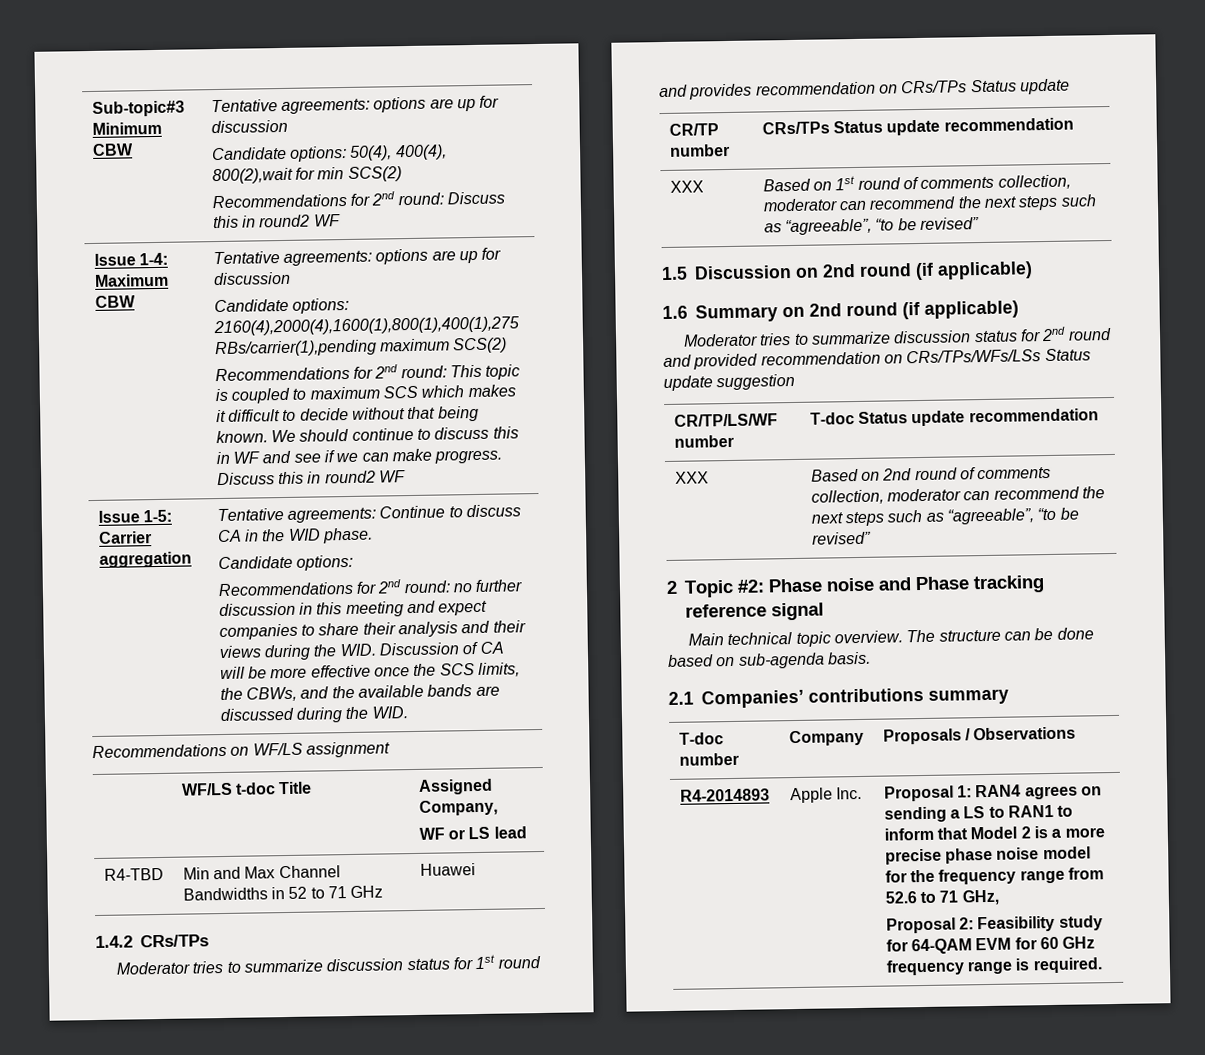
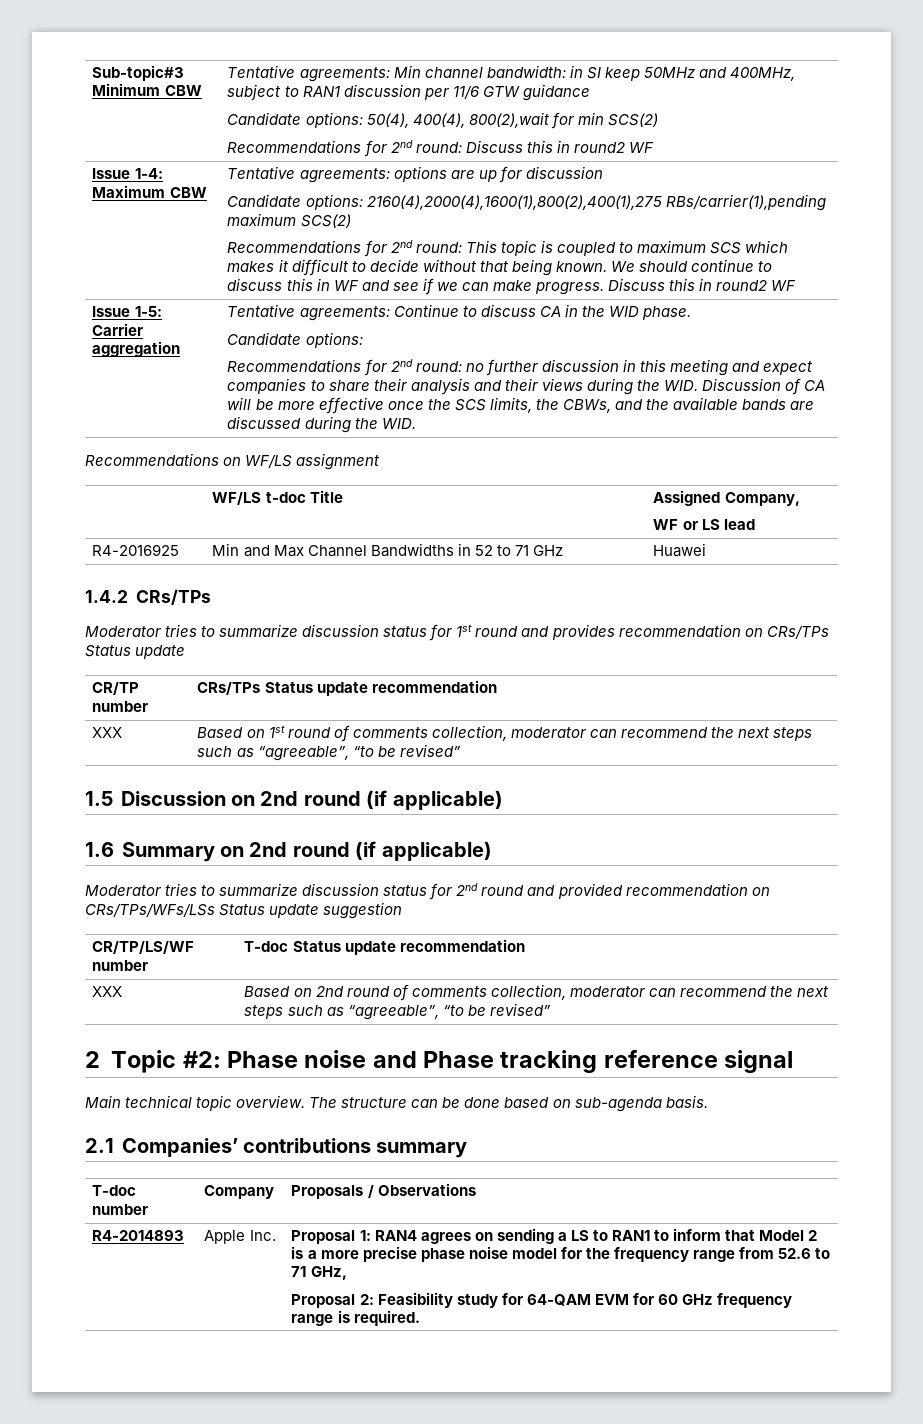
- Sub-topic#3 Minimum CBW | Tentative agreements: options are up for discussion
+ Sub-topic#3 Minimum CBW | Tentative agreements: Min channel bandwidth: in SI keep 50MHz and 400MHz, subject to RAN1 discussion per 11/6 GTW guidance
- Candidate options: 2160(4),2000(4),1600(1),800(1),400(1),275 RBs/carrier(1),pending maximum SCS(2)
+ Candidate options: 2160(4),2000(4),1600(1),800(2),400(1),275 RBs/carrier(1),pending maximum SCS(2)
- R4-TBD | Min and Max Channel Bandwidths in 52 to 71 GHz | Huawei
+ R4-2016925 | Min and Max Channel Bandwidths in 52 to 71 GHz | Huawei

